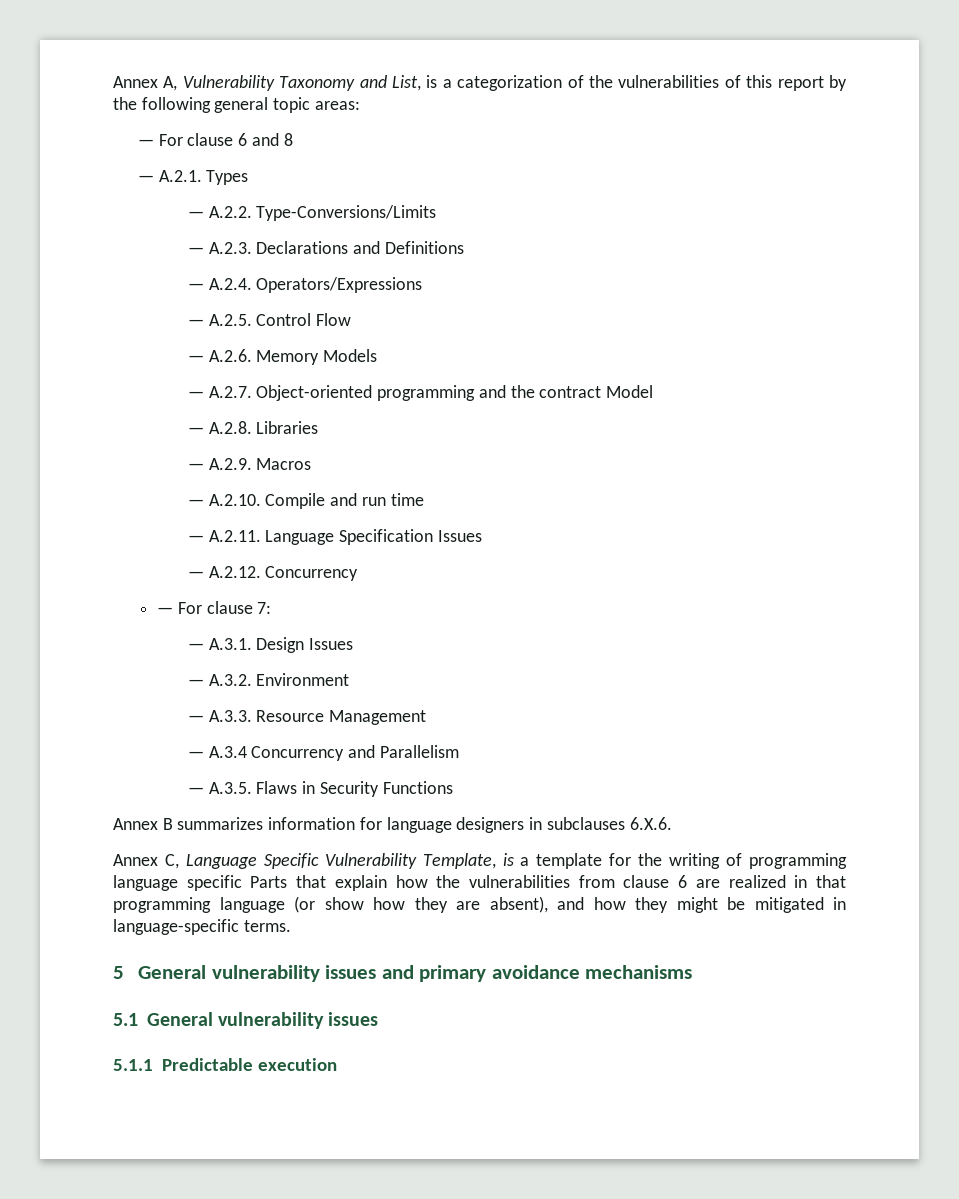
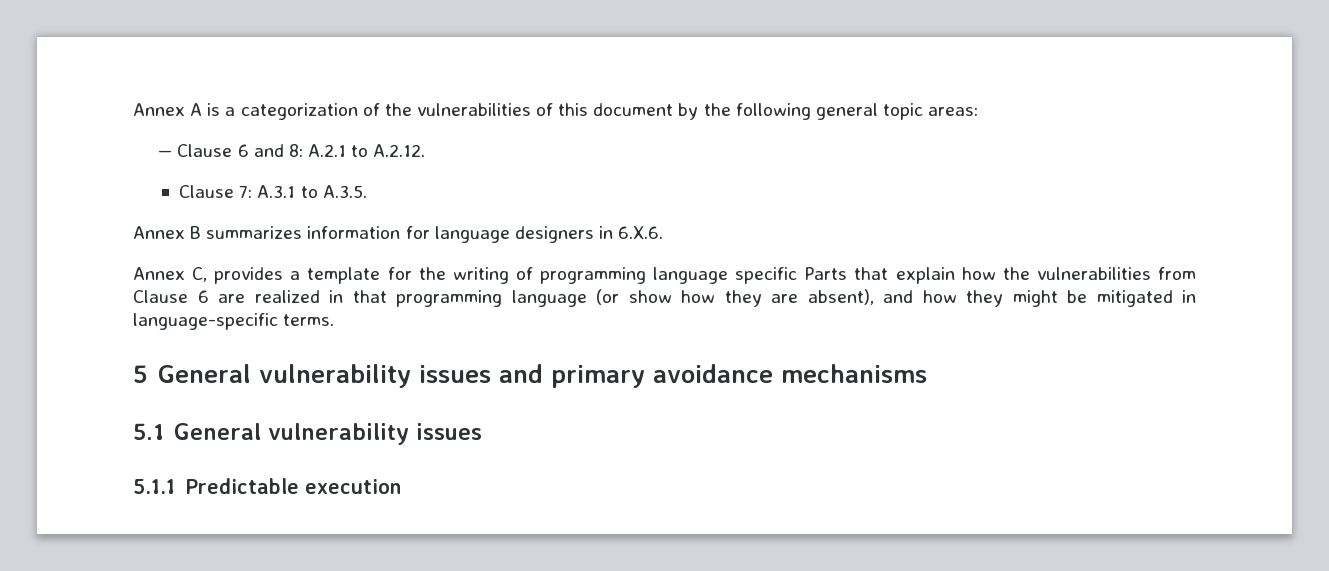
- Annex A, Vulnerability Taxonomy and List, is a categorization of the vulnerabilities of this report by the following general topic areas:
+ Annex A is a categorization of the vulnerabilities of this document by the following general topic areas:
- — For clause 6 and 8
- — A.2.1. Types
- — A.2.2. Type-Conversions/Limits
- — A.2.3. Declarations and Definitions
- — A.2.4. Operators/Expressions
- — A.2.5. Control Flow
- — A.2.6. Memory Models
- — A.2.7. Object-oriented programming and the contract Model
- — A.2.8. Libraries
- — A.2.9. Macros
- — A.2.10. Compile and run time
- — A.2.11. Language Specification Issues
- — A.2.12. Concurrency
- — For clause 7:
- — A.3.1. Design Issues
- — A.3.2. Environment
- — A.3.3. Resource Management
- — A.3.4 Concurrency and Parallelism
- — A.3.5. Flaws in Security Functions
+ — Clause 6 and 8: A.2.1 to A.2.12.
+ Clause 7: A.3.1 to A.3.5.
- Annex B summarizes information for language designers in subclauses 6.X.6.
+ Annex B summarizes information for language designers in 6.X.6.
- Annex C, Language Specific Vulnerability Template, is a template for the writing of programming language specific Parts that explain how the vulnerabilities from clause 6 are realized in that programming language (or show how they are absent), and how they might be mitigated in language-specific terms.
+ Annex C, provides a template for the writing of programming language specific Parts that explain how the vulnerabilities from Clause 6 are realized in that programming language (or show how they are absent), and how they might be mitigated in language-specific terms.

